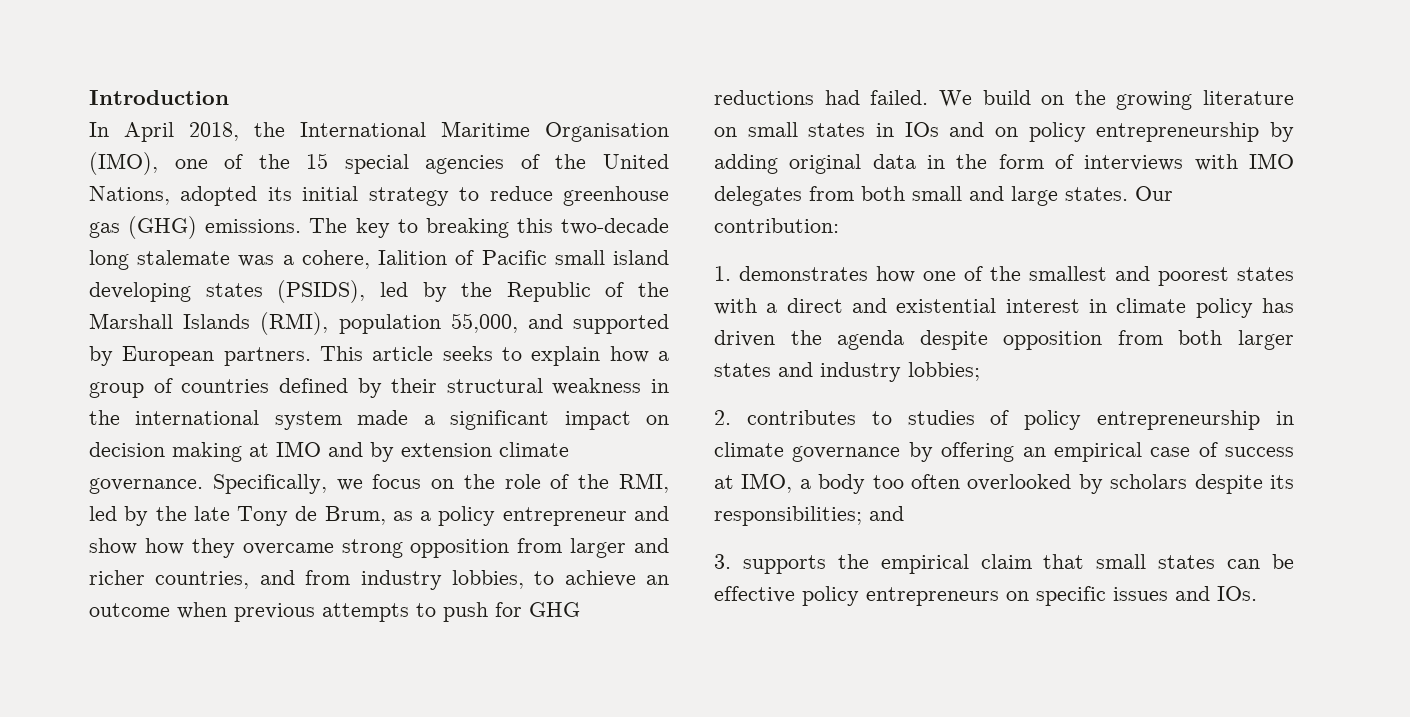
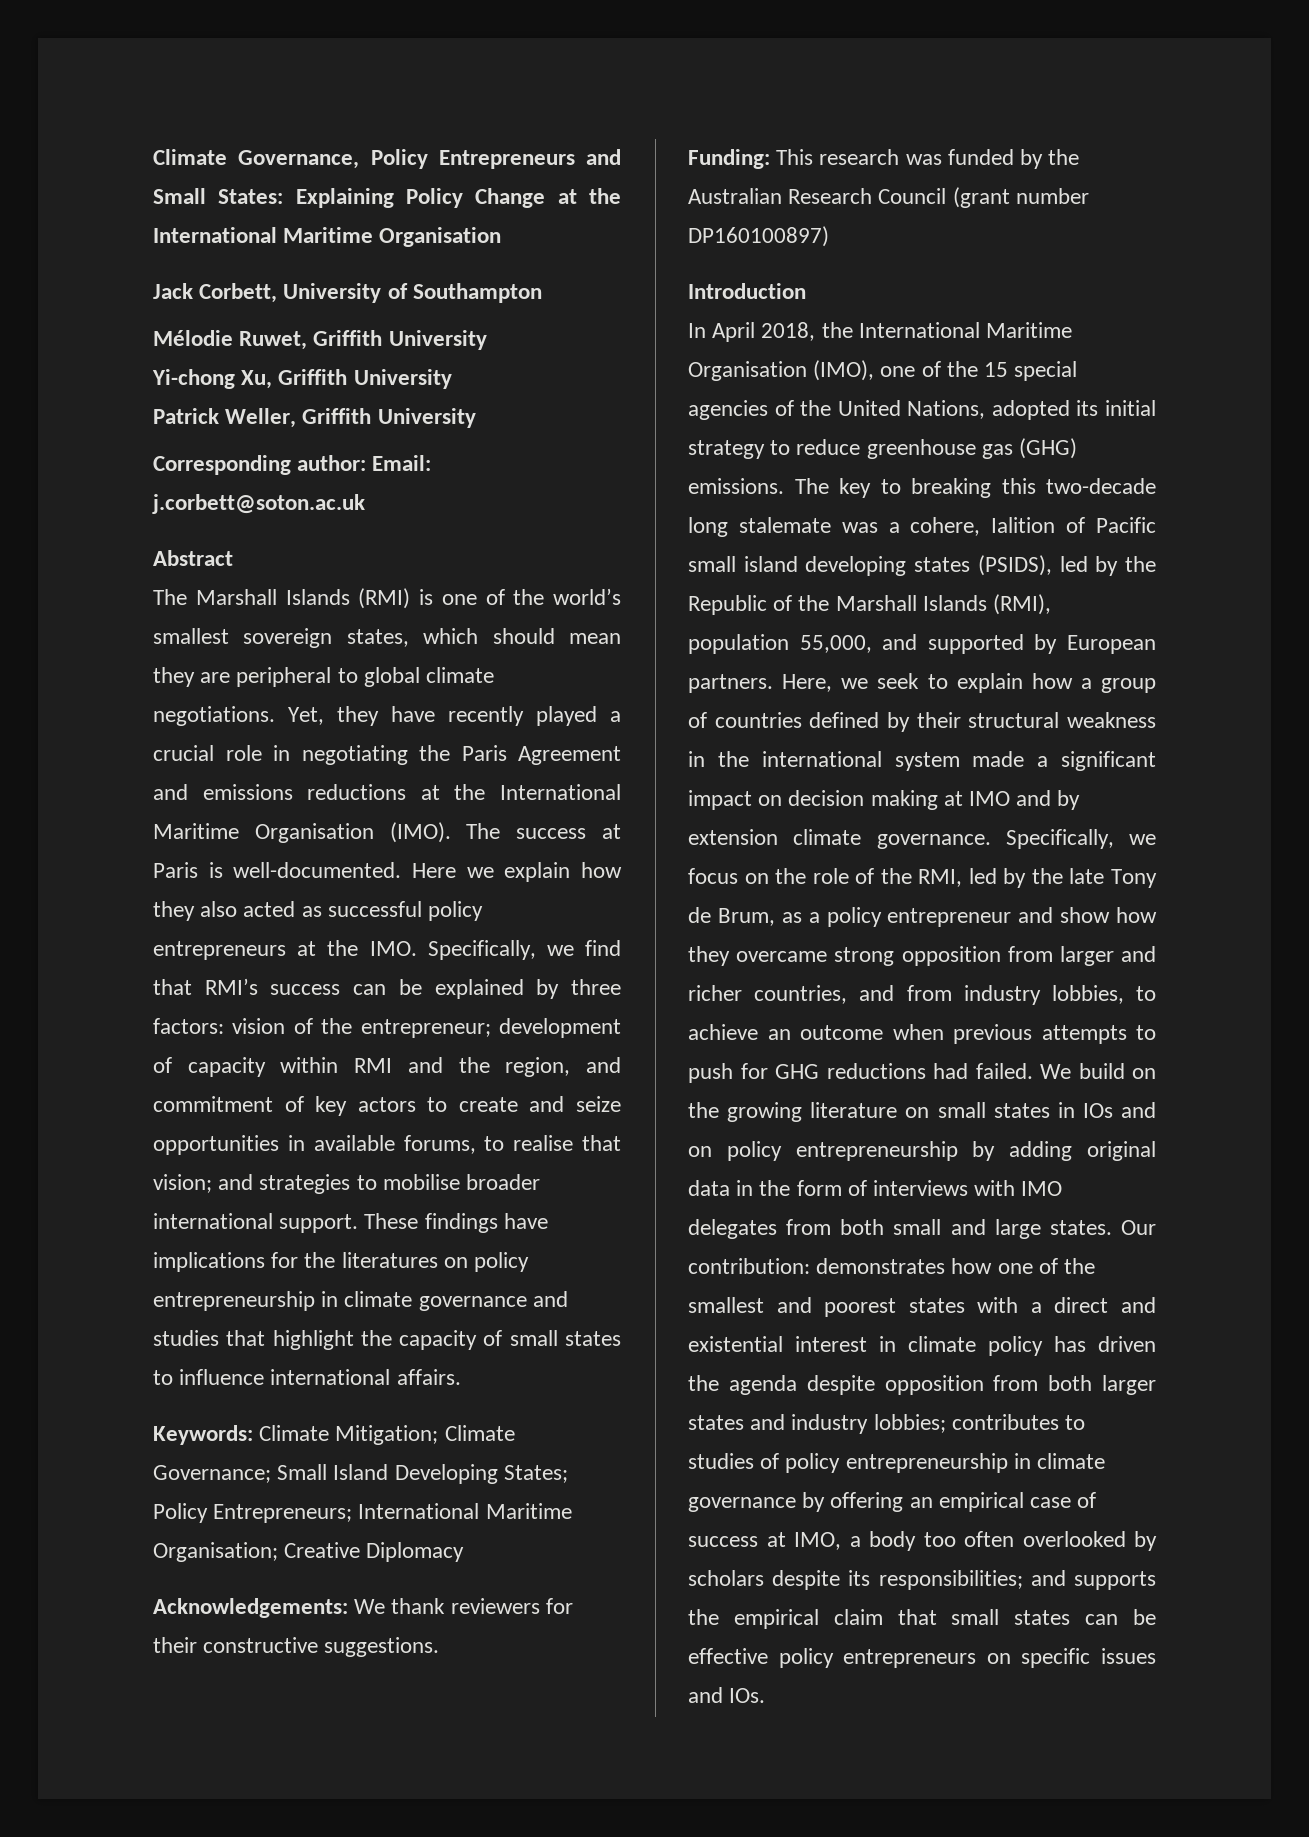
+ Climate Governance, Policy Entrepreneurs and Small States: Explaining Policy Change at the International Maritime Organisation
+ Jack Corbett, University of Southampton
+ Mélodie Ruwet, Griffith University
+ Yi-chong Xu, Griffith University
+ Patrick Weller, Griffith University
+ Corresponding author: Email: j.corbett@soton.ac.uk
+ Abstract
+ The Marshall Islands (RMI) is one of the world’s smallest sovereign states, which should mean they are peripheral to global climate negotiations. Yet, they have recently played a crucial role in negotiating the Paris Agreement and emissions reductions at the International Maritime Organisation (IMO). The success at Paris is well-documented. Here we explain how they also acted as successful policy entrepreneurs at the IMO. Specifically, we find that RMI’s success can be explained by three factors: vision of the entrepreneur; development of capacity within RMI and the region, and commitment of key actors to create and seize opportunities in available forums, to realise that vision; and strategies to mobilise broader international support. These findings have implications for the literatures on policy entrepreneurship in climate governance and studies that highlight the capacity of small states to influence international affairs.
+ Keywords: Climate Mitigation; Climate Governance; Small Island Developing States; Policy Entrepreneurs; International Maritime Organisation; Creative Diplomacy
+ Acknowledgements: We thank reviewers for their constructive suggestions.
+ Funding: This research was funded by the Australian Research Council (grant number DP160100897)
- This article seeks to explain how a group of countries defined by their structural weakness in the international system made a significant impact on decision making at IMO and by extension climate governance.
+ Here, we seek to explain how a group of countries defined by their structural weakness in the international system made a significant impact on decision making at IMO and by extension climate governance.
- Our contribution:
- 1. demonstrates how one of the smallest and poorest states with a direct and existential interest in climate policy has driven the agenda despite opposition from both larger states and industry lobbies;
- 2. contributes to studies of policy entrepreneurship in climate governance by offering an empirical case of success at IMO, a body too often overlooked by scholars despite its responsibilities; and
- 3. supports the empirical claim that small states can be effective policy entrepreneurs on specific issues and IOs.
+ Our contribution: demonstrates how one of the smallest and poorest states with a direct and existential interest in climate policy has driven the agenda despite opposition from both larger states and industry lobbies; contributes to studies of policy entrepreneurship in climate governance by offering an empirical case of success at IMO, a body too often overlooked by scholars despite its responsibilities; and supports the empirical claim that small states can be effective policy entrepreneurs on specific issues and IOs.

